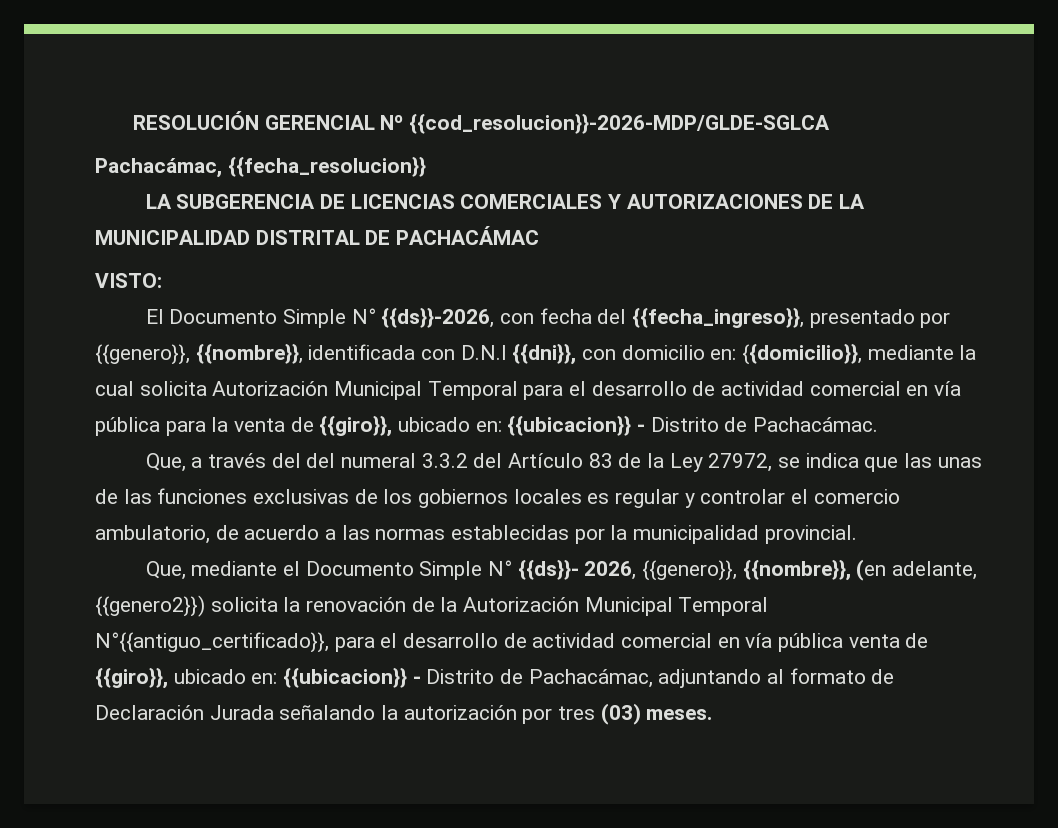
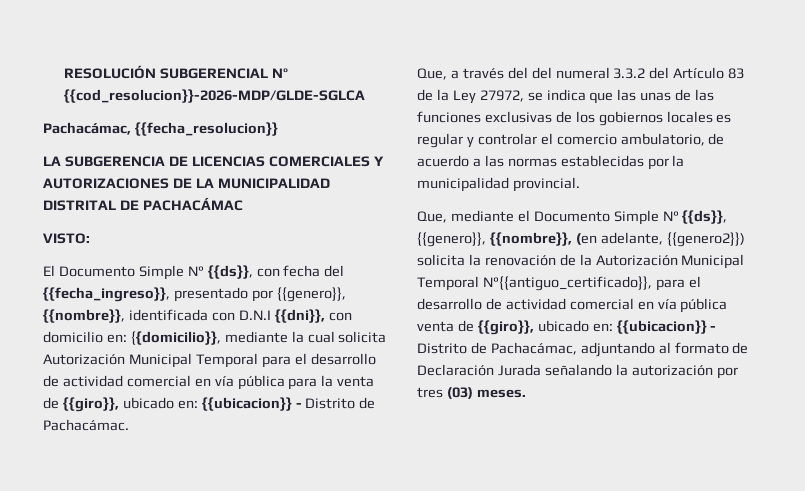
- RESOLUCIÓN GERENCIAL Nº {{cod_resolucion}}-2026-MDP/GLDE-SGLCA
+ RESOLUCIÓN SUBGERENCIAL Nº {{cod_resolucion}}-2026-MDP/GLDE-SGLCA
- El Documento Simple N° {{ds}}-2026, con fecha del {{fecha_ingreso}}, presentado por {{genero}}, {{nombre}}, identificada con D.N.I {{dni}}, con domicilio en: {{domicilio}}, mediante la cual solicita Autorización Municipal Temporal para el desarrollo de actividad comercial en vía pública para la venta de {{giro}}, ubicado en: {{ubicacion}} - Distrito de Pachacámac.
+ El Documento Simple N° {{ds}}, con fecha del {{fecha_ingreso}}, presentado por {{genero}}, {{nombre}}, identificada con D.N.I {{dni}}, con domicilio en: {{domicilio}}, mediante la cual solicita Autorización Municipal Temporal para el desarrollo de actividad comercial en vía pública para la venta de {{giro}}, ubicado en: {{ubicacion}} - Distrito de Pachacámac.
- Que, mediante el Documento Simple N° {{ds}}- 2026, {{genero}}, {{nombre}}, (en adelante, {{genero2}}) solicita la renovación de la Autorización Municipal Temporal N°{{antiguo_certificado}}, para el desarrollo de actividad comercial en vía pública venta de {{giro}}, ubicado en: {{ubicacion}} - Distrito de Pachacámac, adjuntando al formato de Declaración Jurada señalando la autorización por tres (03) meses.
+ Que, mediante el Documento Simple N° {{ds}}, {{genero}}, {{nombre}}, (en adelante, {{genero2}}) solicita la renovación de la Autorización Municipal Temporal N°{{antiguo_certificado}}, para el desarrollo de actividad comercial en vía pública venta de {{giro}}, ubicado en: {{ubicacion}} - Distrito de Pachacámac, adjuntando al formato de Declaración Jurada señalando la autorización por tres (03) meses.

